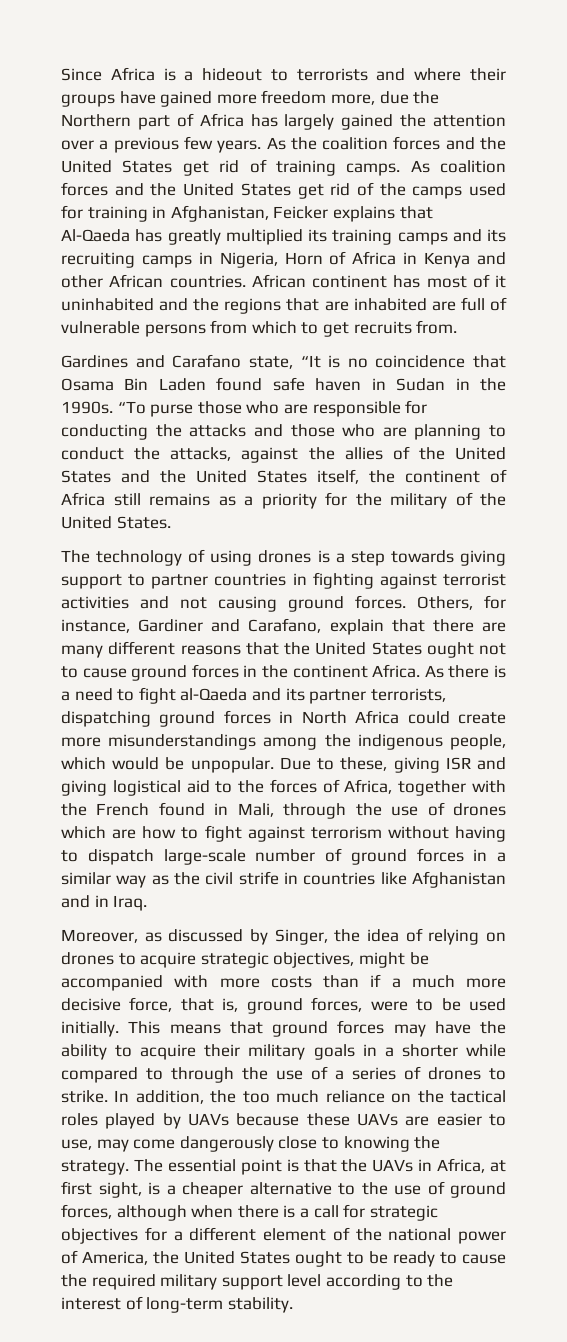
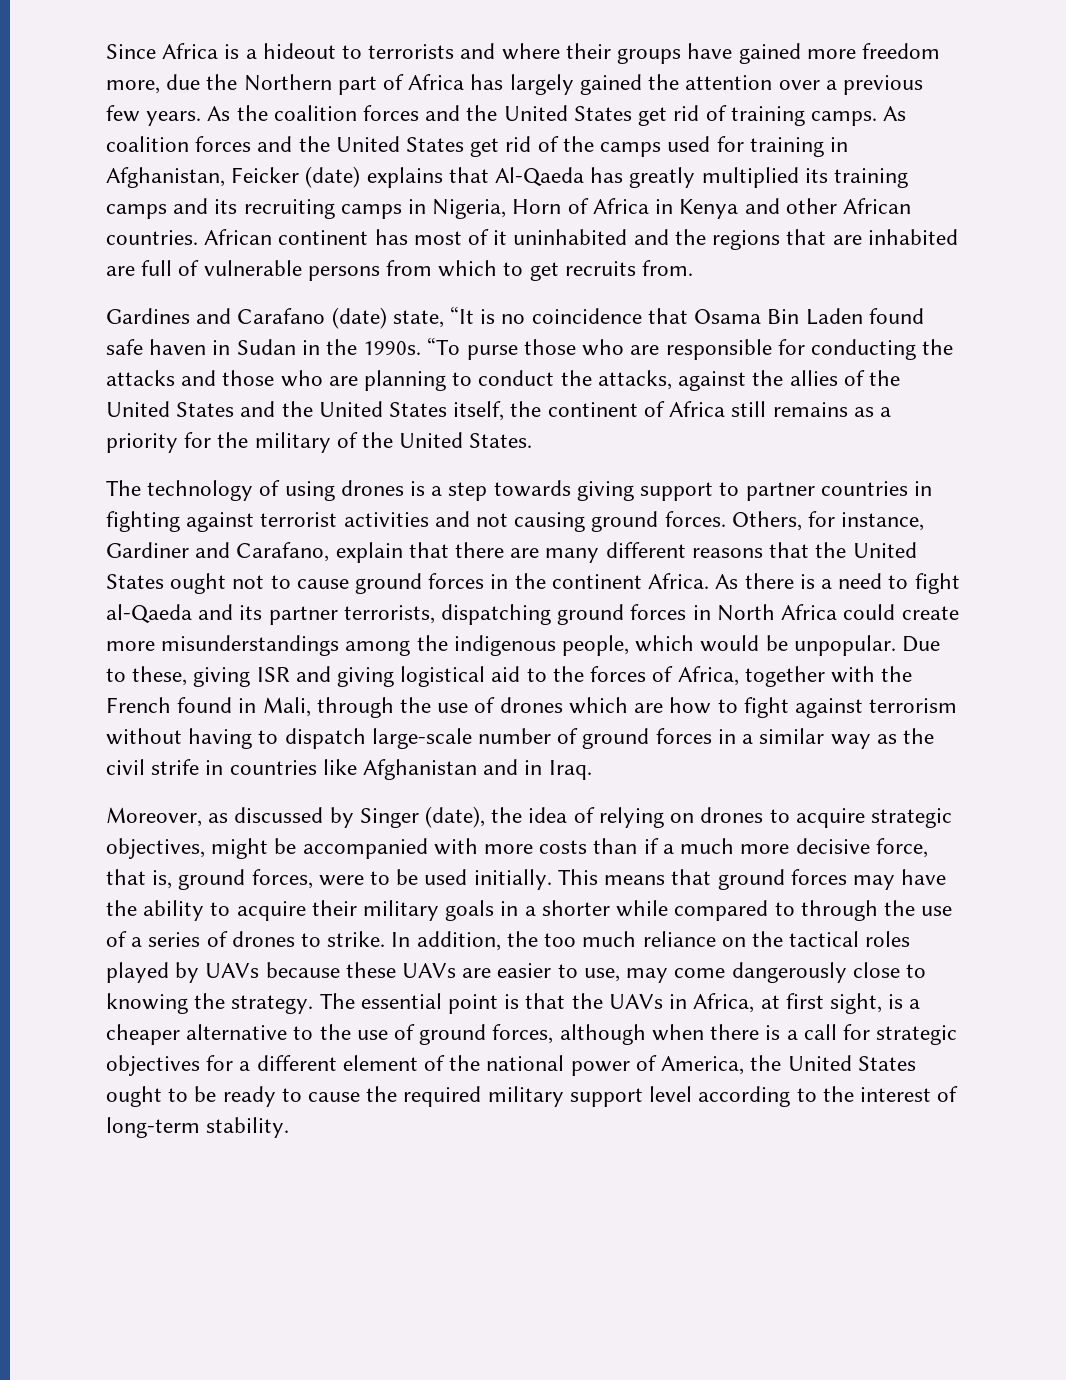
- As coalition forces and the United States get rid of the camps used for training in Afghanistan, Feicker explains that Al-Qaeda has greatly multiplied its training camps and its recruiting camps in Nigeria, Horn of Africa in Kenya and other African countries.
+ As coalition forces and the United States get rid of the camps used for training in Afghanistan, Feicker (date) explains that Al-Qaeda has greatly multiplied its training camps and its recruiting camps in Nigeria, Horn of Africa in Kenya and other African countries.
- Gardines and Carafano state, “It is no coincidence that Osama Bin Laden found safe haven in Sudan in the 1990s.
+ Gardines and Carafano (date) state, “It is no coincidence that Osama Bin Laden found safe haven in Sudan in the 1990s.
- Moreover, as discussed by Singer, the idea of relying on drones to acquire strategic objectives, might be accompanied with more costs than if a much more decisive force, that is, ground forces, were to be used initially.
+ Moreover, as discussed by Singer (date), the idea of relying on drones to acquire strategic objectives, might be accompanied with more costs than if a much more decisive force, that is, ground forces, were to be used initially.

